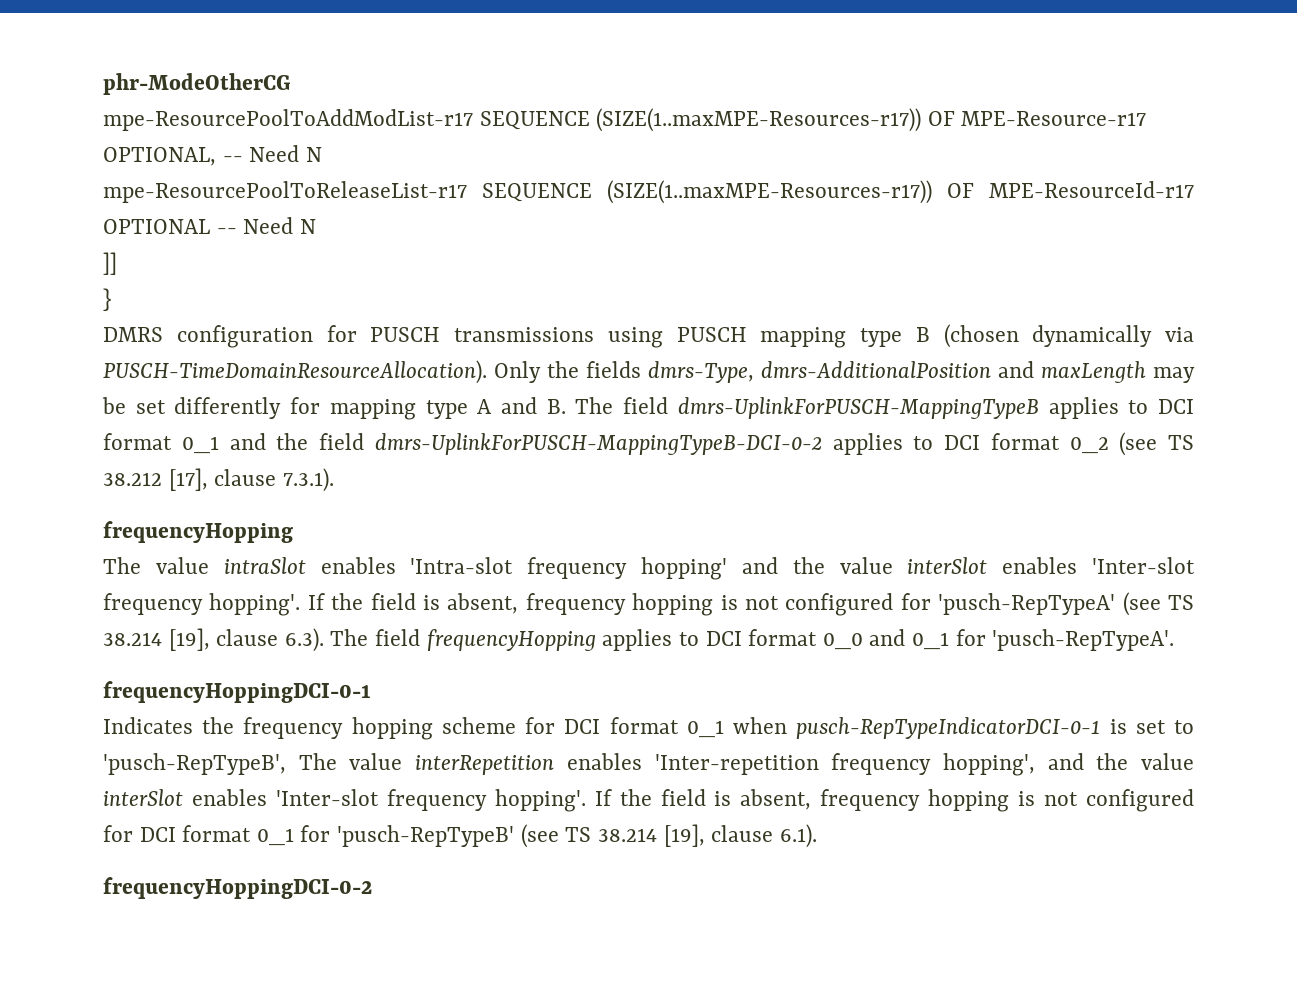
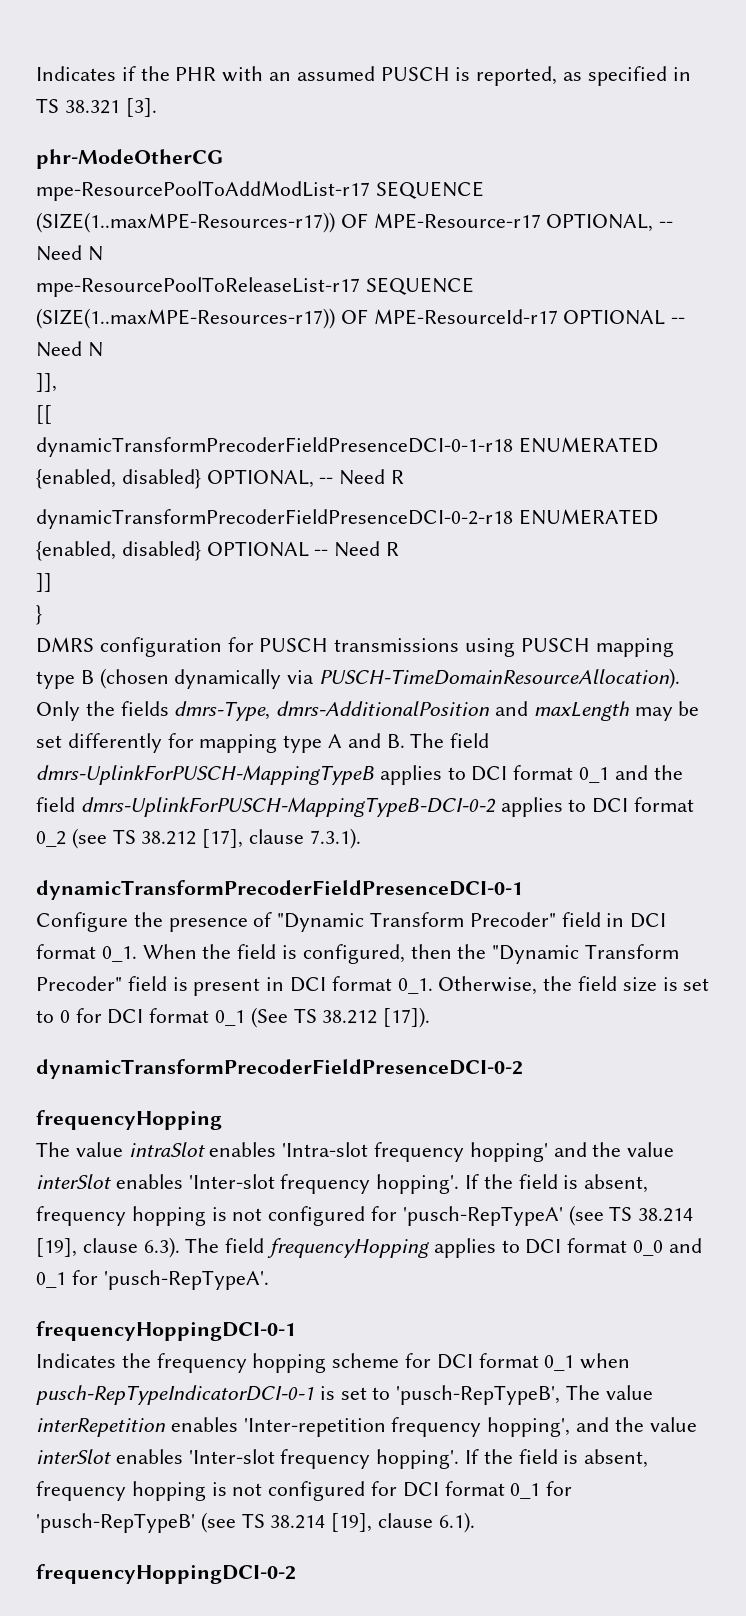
+ Indicates if the PHR with an assumed PUSCH is reported, as specified in TS 38.321 [3].
+ ]],
+ [[
+ dynamicTransformPrecoderFieldPresenceDCI-0-1-r18 ENUMERATED {enabled, disabled} OPTIONAL, -- Need R
+ dynamicTransformPrecoderFieldPresenceDCI-0-2-r18 ENUMERATED {enabled, disabled} OPTIONAL -- Need R
+ dynamicTransformPrecoderFieldPresenceDCI-0-1
+ Configure the presence of "Dynamic Transform Precoder" field in DCI format 0_1. When the field is configured, then the "Dynamic Transform Precoder" field is present in DCI format 0_1. Otherwise, the field size is set to 0 for DCI format 0_1 (See TS 38.212 [17]).
+ dynamicTransformPrecoderFieldPresenceDCI-0-2

